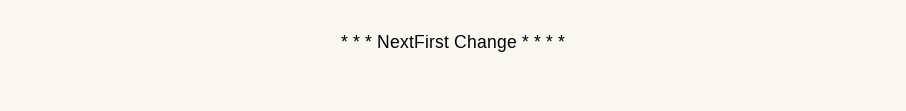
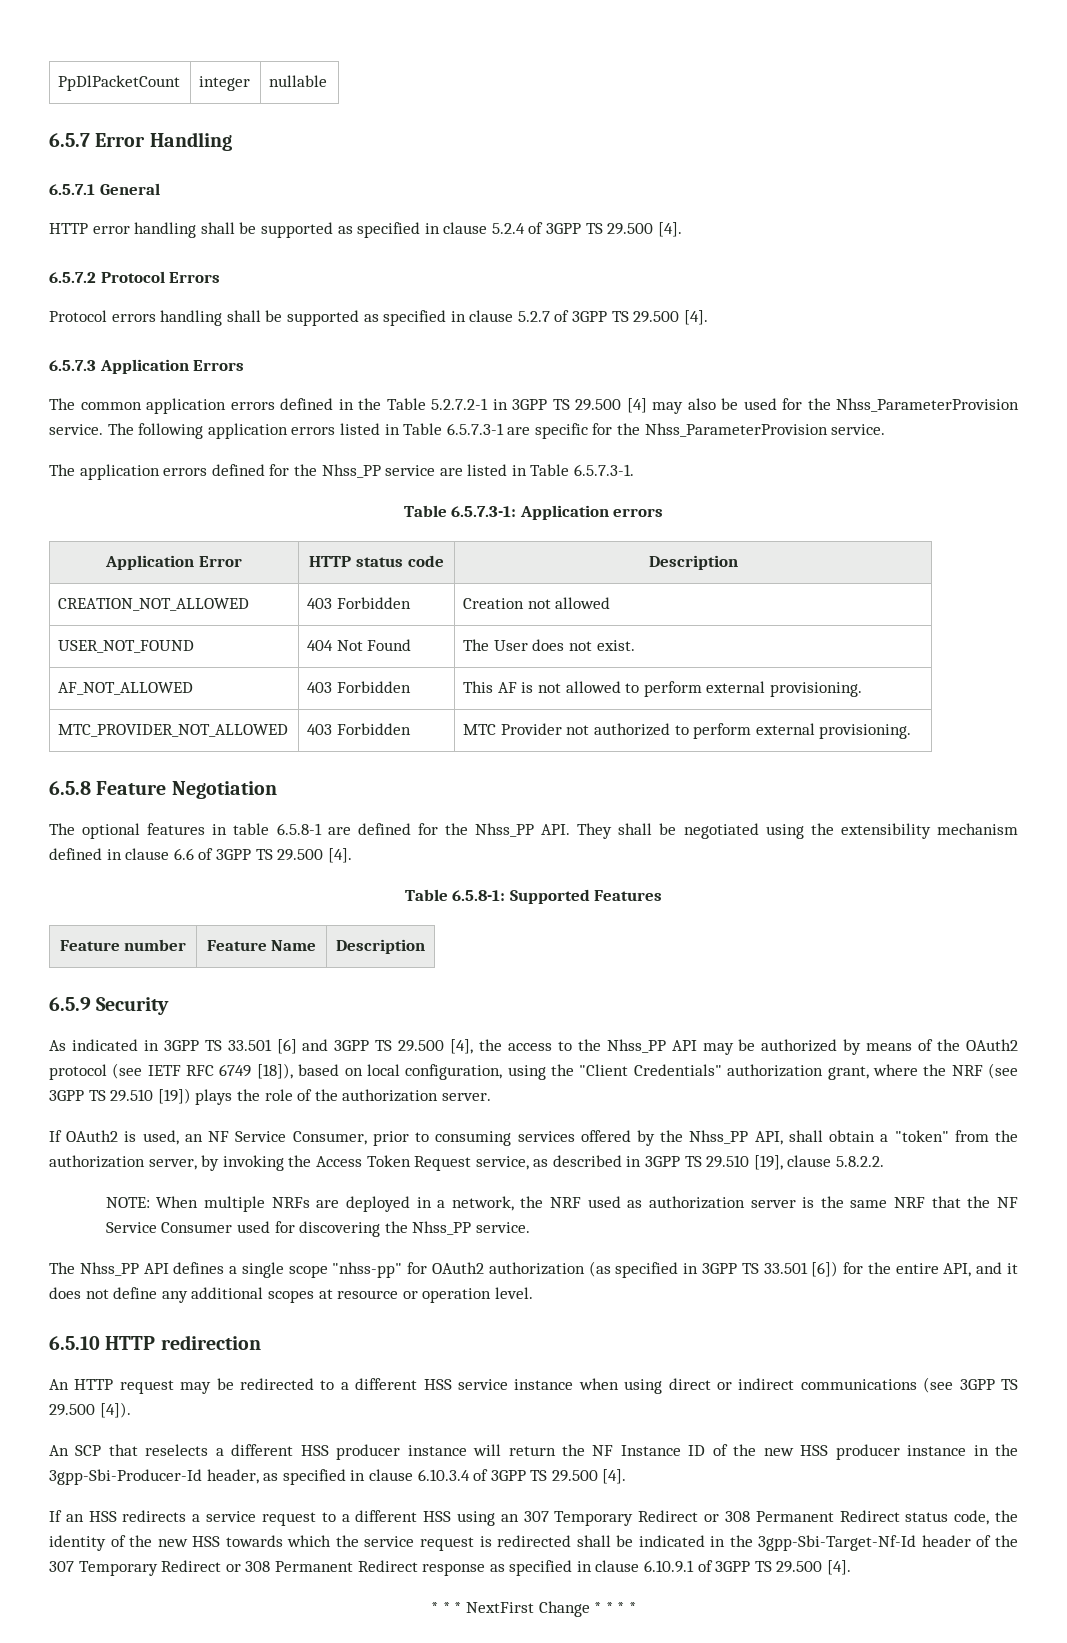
+ PpDlPacketCount | integer | nullable
+ 6.5.7 Error Handling
+ 6.5.7.1 General
+ HTTP error handling shall be supported as specified in clause 5.2.4 of 3GPP TS 29.500 [4].
+ 6.5.7.2 Protocol Errors
+ Protocol errors handling shall be supported as specified in clause 5.2.7 of 3GPP TS 29.500 [4].
+ 6.5.7.3 Application Errors
+ The common application errors defined in the Table 5.2.7.2-1 in 3GPP TS 29.500 [4] may also be used for the Nhss_ParameterProvision service. The following application errors listed in Table 6.5.7.3-1 are specific for the Nhss_ParameterProvision service.
+ The application errors defined for the Nhss_PP service are listed in Table 6.5.7.3-1.
+ Table 6.5.7.3-1: Application errors
+ Application Error | HTTP status code | Description
+ CREATION_NOT_ALLOWED | 403 Forbidden | Creation not allowed
+ USER_NOT_FOUND | 404 Not Found | The User does not exist.
+ AF_NOT_ALLOWED | 403 Forbidden | This AF is not allowed to perform external provisioning.
+ MTC_PROVIDER_NOT_ALLOWED | 403 Forbidden | MTC Provider not authorized to perform external provisioning.
+ 6.5.8 Feature Negotiation
+ The optional features in table 6.5.8-1 are defined for the Nhss_PP API. They shall be negotiated using the extensibility mechanism defined in clause 6.6 of 3GPP TS 29.500 [4].
+ Table 6.5.8-1: Supported Features
+ Feature number | Feature Name | Description
+ 6.5.9 Security
+ As indicated in 3GPP TS 33.501 [6] and 3GPP TS 29.500 [4], the access to the Nhss_PP API may be authorized by means of the OAuth2 protocol (see IETF RFC 6749 [18]), based on local configuration, using the "Client Credentials" authorization grant, where the NRF (see 3GPP TS 29.510 [19]) plays the role of the authorization server.
+ If OAuth2 is used, an NF Service Consumer, prior to consuming services offered by the Nhss_PP API, shall obtain a "token" from the authorization server, by invoking the Access Token Request service, as described in 3GPP TS 29.510 [19], clause 5.8.2.2.
+ NOTE: When multiple NRFs are deployed in a network, the NRF used as authorization server is the same NRF that the NF Service Consumer used for discovering the Nhss_PP service.
+ The Nhss_PP API defines a single scope "nhss-pp" for OAuth2 authorization (as specified in 3GPP TS 33.501 [6]) for the entire API, and it does not define any additional scopes at resource or operation level.
+ 6.5.10 HTTP redirection
+ An HTTP request may be redirected to a different HSS service instance when using direct or indirect communications (see 3GPP TS 29.500 [4]).
+ An SCP that reselects a different HSS producer instance will return the NF Instance ID of the new HSS producer instance in the 3gpp-Sbi-Producer-Id header, as specified in clause 6.10.3.4 of 3GPP TS 29.500 [4].
+ If an HSS redirects a service request to a different HSS using an 307 Temporary Redirect or 308 Permanent Redirect status code, the identity of the new HSS towards which the service request is redirected shall be indicated in the 3gpp-Sbi-Target-Nf-Id header of the 307 Temporary Redirect or 308 Permanent Redirect response as specified in clause 6.10.9.1 of 3GPP TS 29.500 [4].

